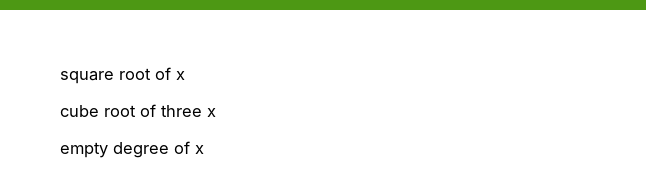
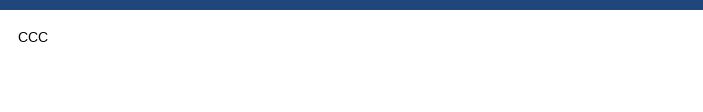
- square root of x
- cube root of three x
- empty degree of x
+ CCC

